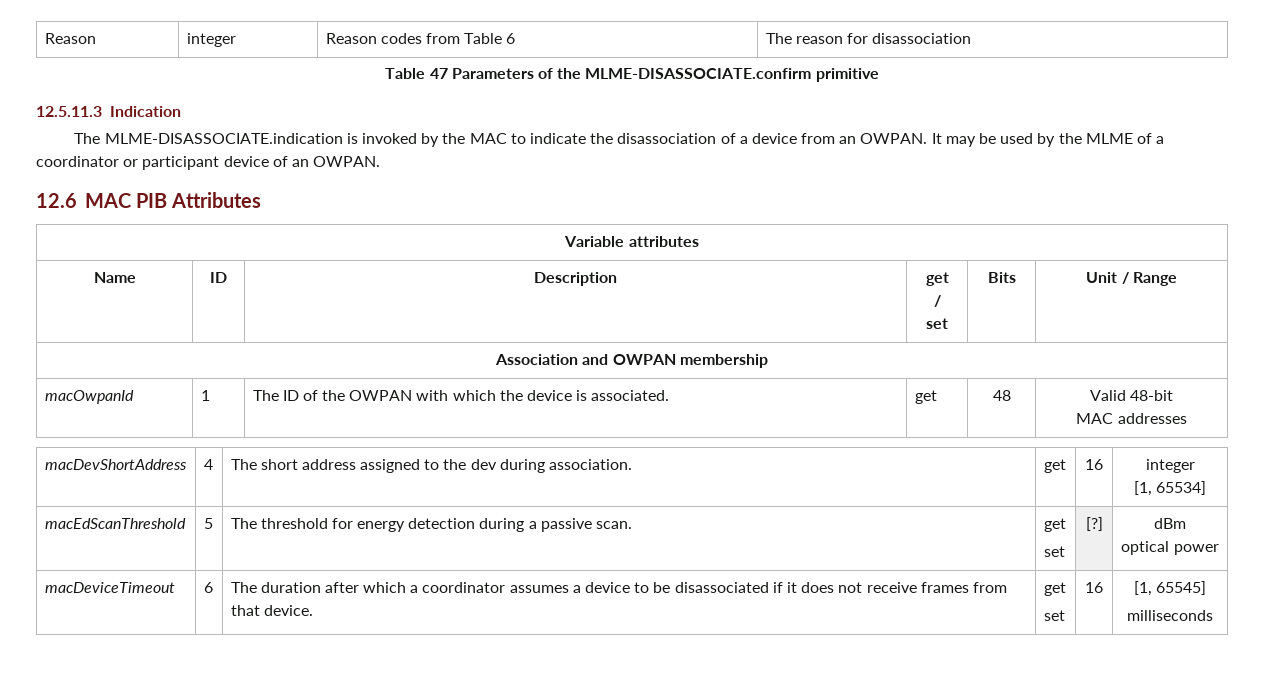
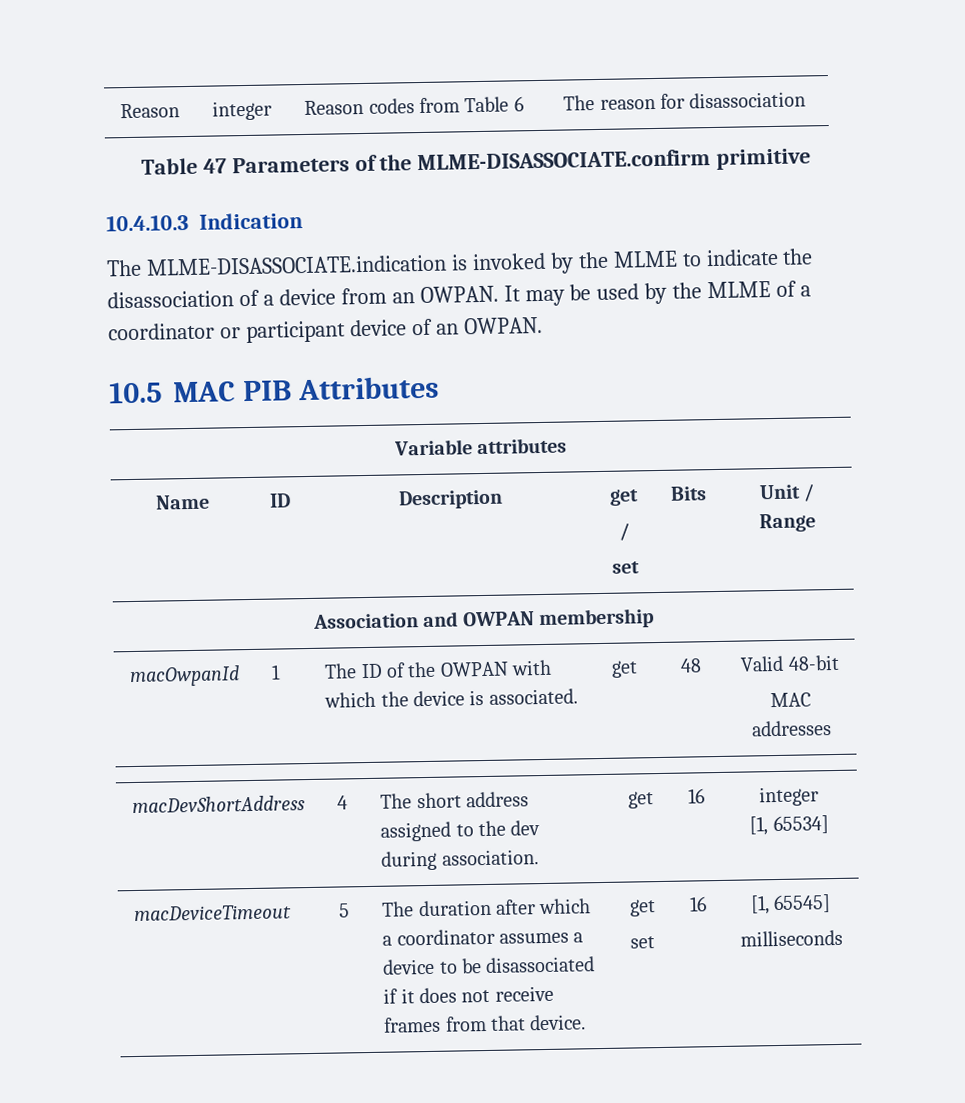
- 12.5.11.3 Indication
+ 10.4.10.3 Indication
- The MLME-DISASSOCIATE.indication is invoked by the MAC to indicate the disassociation of a device from an OWPAN.
+ The MLME-DISASSOCIATE.indication is invoked by the MLME to indicate the disassociation of a device from an OWPAN.
- 12.6 MAC PIB Attributes
+ 10.5 MAC PIB Attributes
- macEdScanThreshold | 5 | The threshold for energy detection during a passive scan. | get
- set | [?] | dBm
- optical power
- macDeviceTimeout | 6 | The duration after which a coordinator assumes a device to be disassociated if it does not receive frames from that device. | get
+ macDeviceTimeout | 5 | The duration after which a coordinator assumes a device to be disassociated if it does not receive frames from that device. | get

